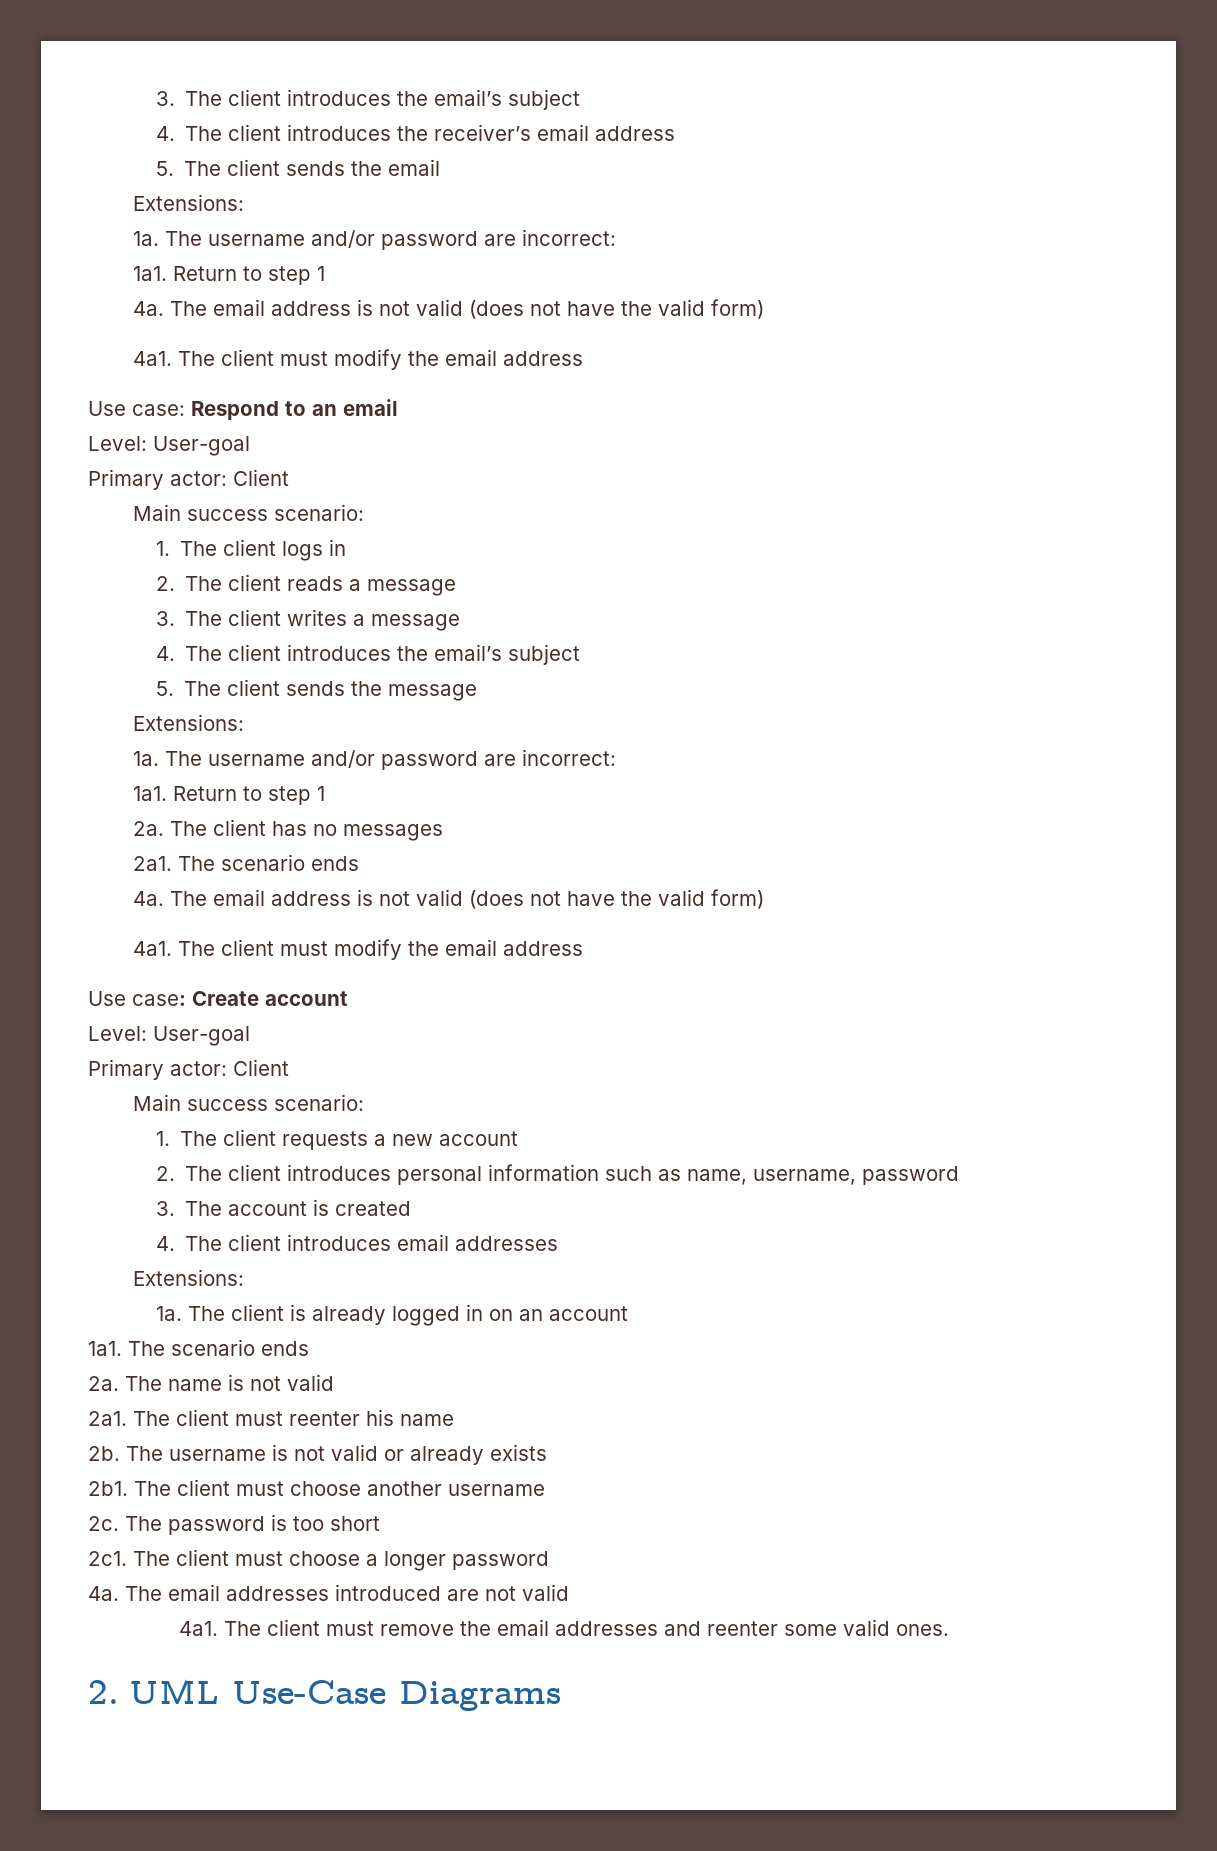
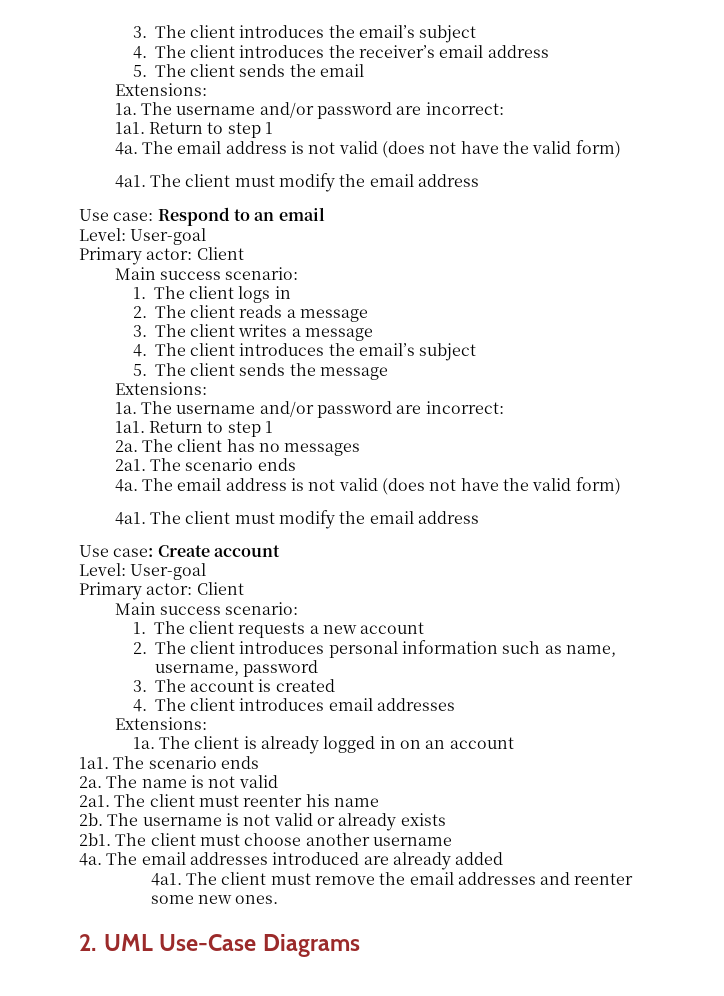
- 2c. The password is too short
- 2c1. The client must choose a longer password
- The email addresses introduced are not valid
+ The email addresses introduced are already added
- The client must remove the email addresses and reenter some valid ones.
+ The client must remove the email addresses and reenter some new ones.

